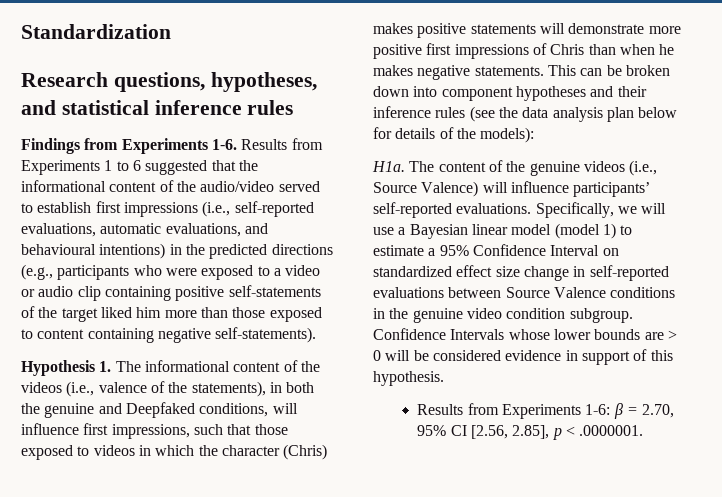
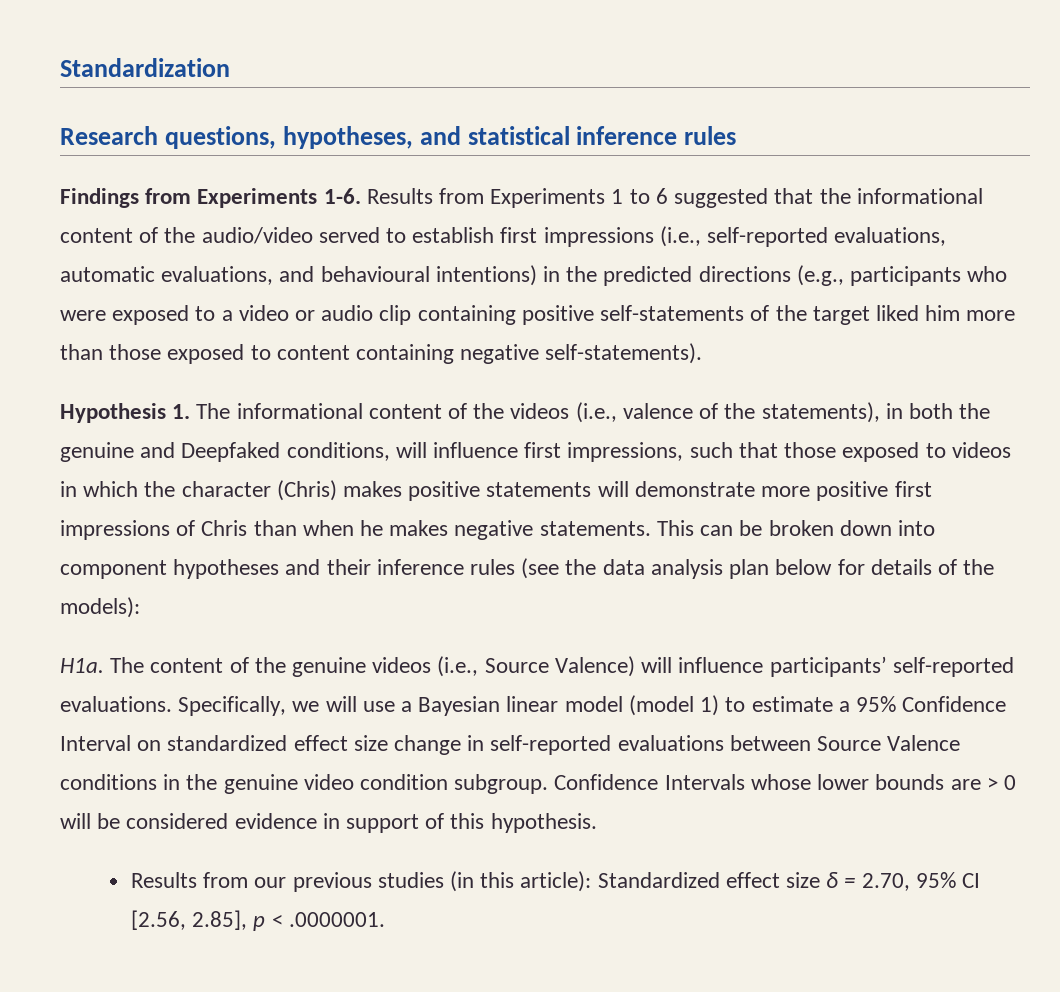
- Results from Experiments 1-6: β = 2.70, 95% CI [2.56, 2.85], p < .0000001.
+ Results from our previous studies (in this article): Standardized effect size δ = 2.70, 95% CI [2.56, 2.85], p < .0000001.

